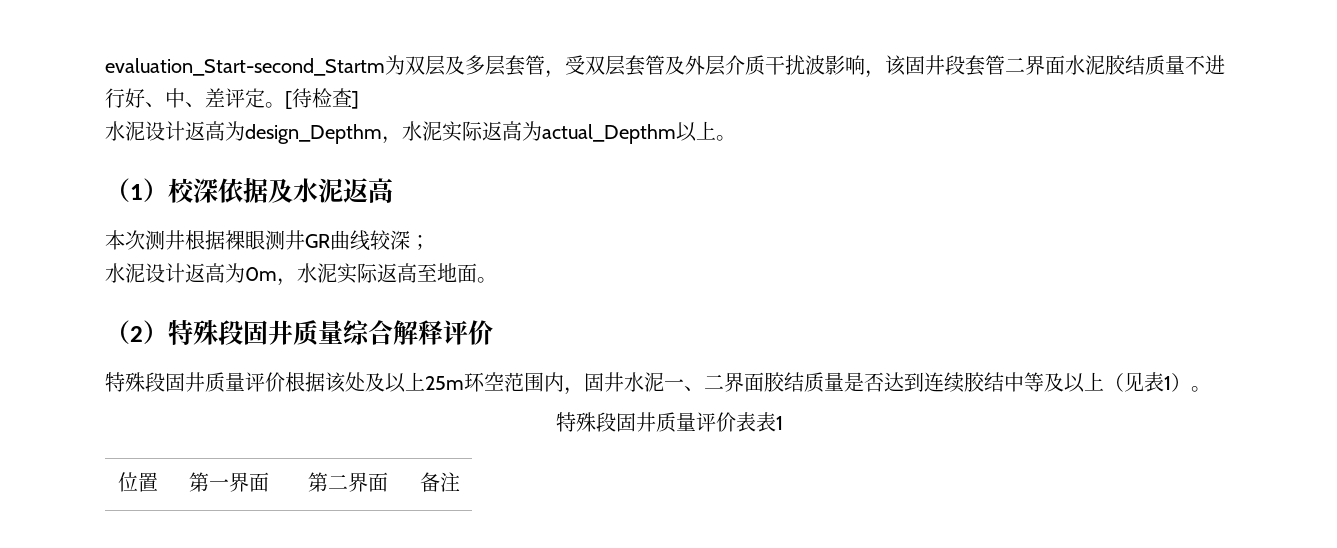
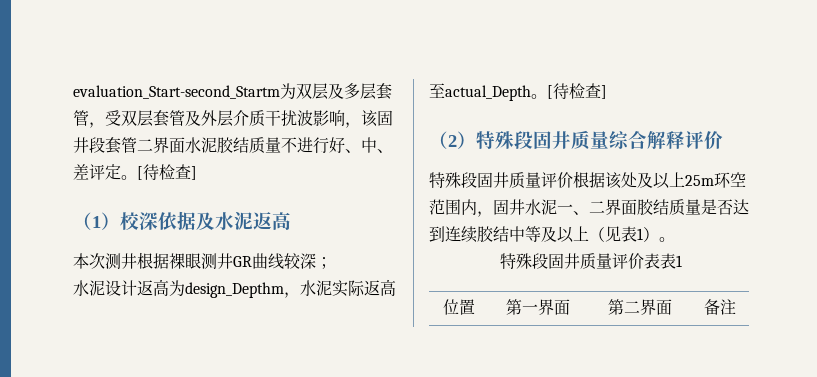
- 水泥设计返高为design_Depthm，水泥实际返高为actual_Depthm以上。
- 水泥设计返高为0m，水泥实际返高至地面。
+ 水泥设计返高为design_Depthm，水泥实际返高至actual_Depth。[待检查]

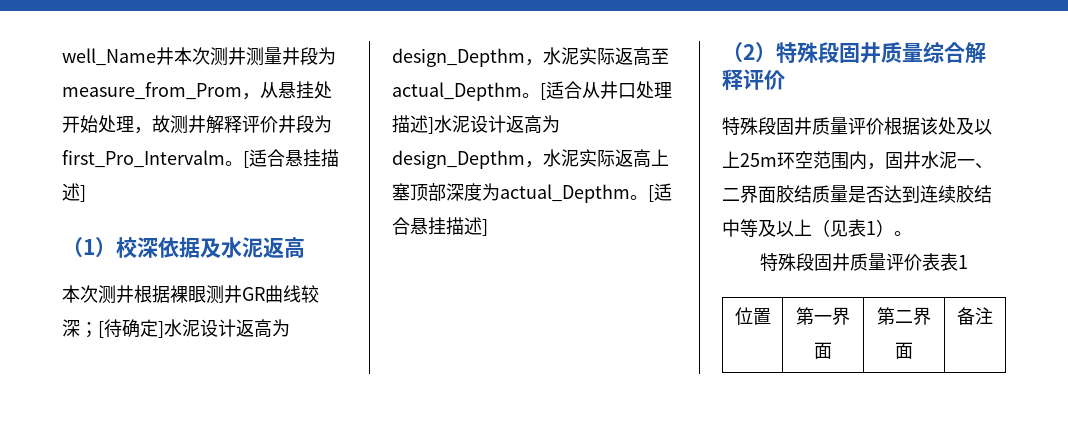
- evaluation_Start-second_Startm为双层及多层套管，受双层套管及外层介质干扰波影响，该固井段套管二界面水泥胶结质量不进行好、中、差评定。[待检查]
+ well_Name井本次测井测量井段为measure_from_Prom，从悬挂处开始处理，故测井解释评价井段为first_Pro_Intervalm。[适合悬挂描述]
- 本次测井根据裸眼测井GR曲线较深；
- 水泥设计返高为design_Depthm，水泥实际返高至actual_Depth。[待检查]
+ 本次测井根据裸眼测井GR曲线较深；[待确定]水泥设计返高为design_Depthm，水泥实际返高至actual_Depthm。[适合从井口处理描述]水泥设计返高为design_Depthm，水泥实际返高上塞顶部深度为actual_Depthm。[适合悬挂描述]

